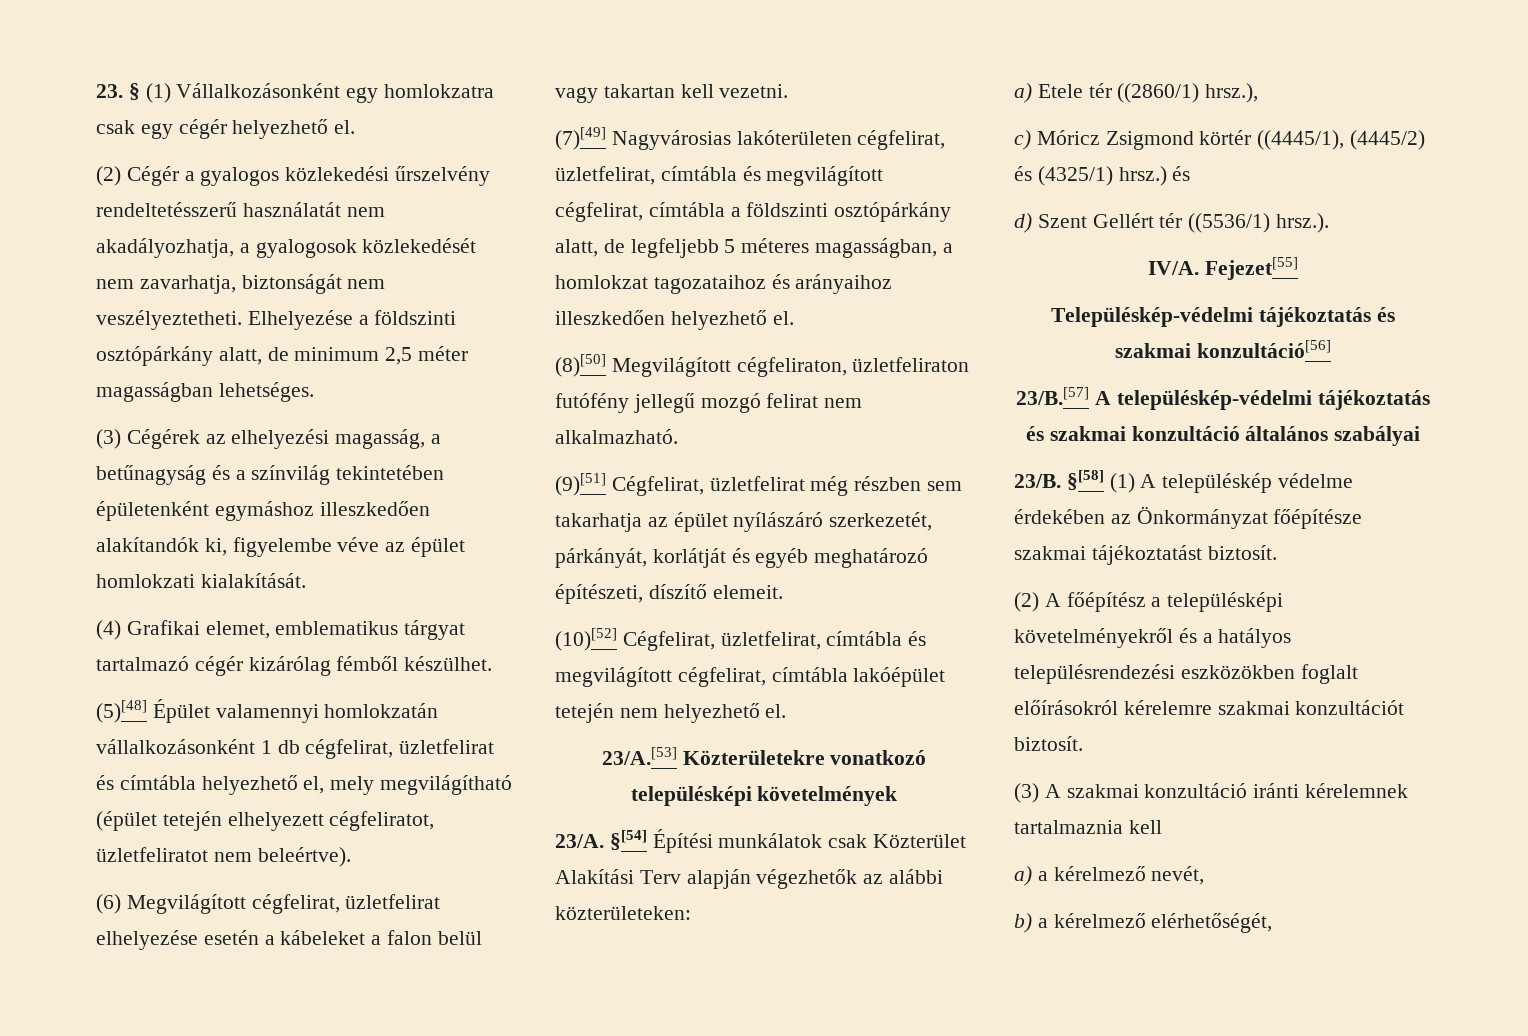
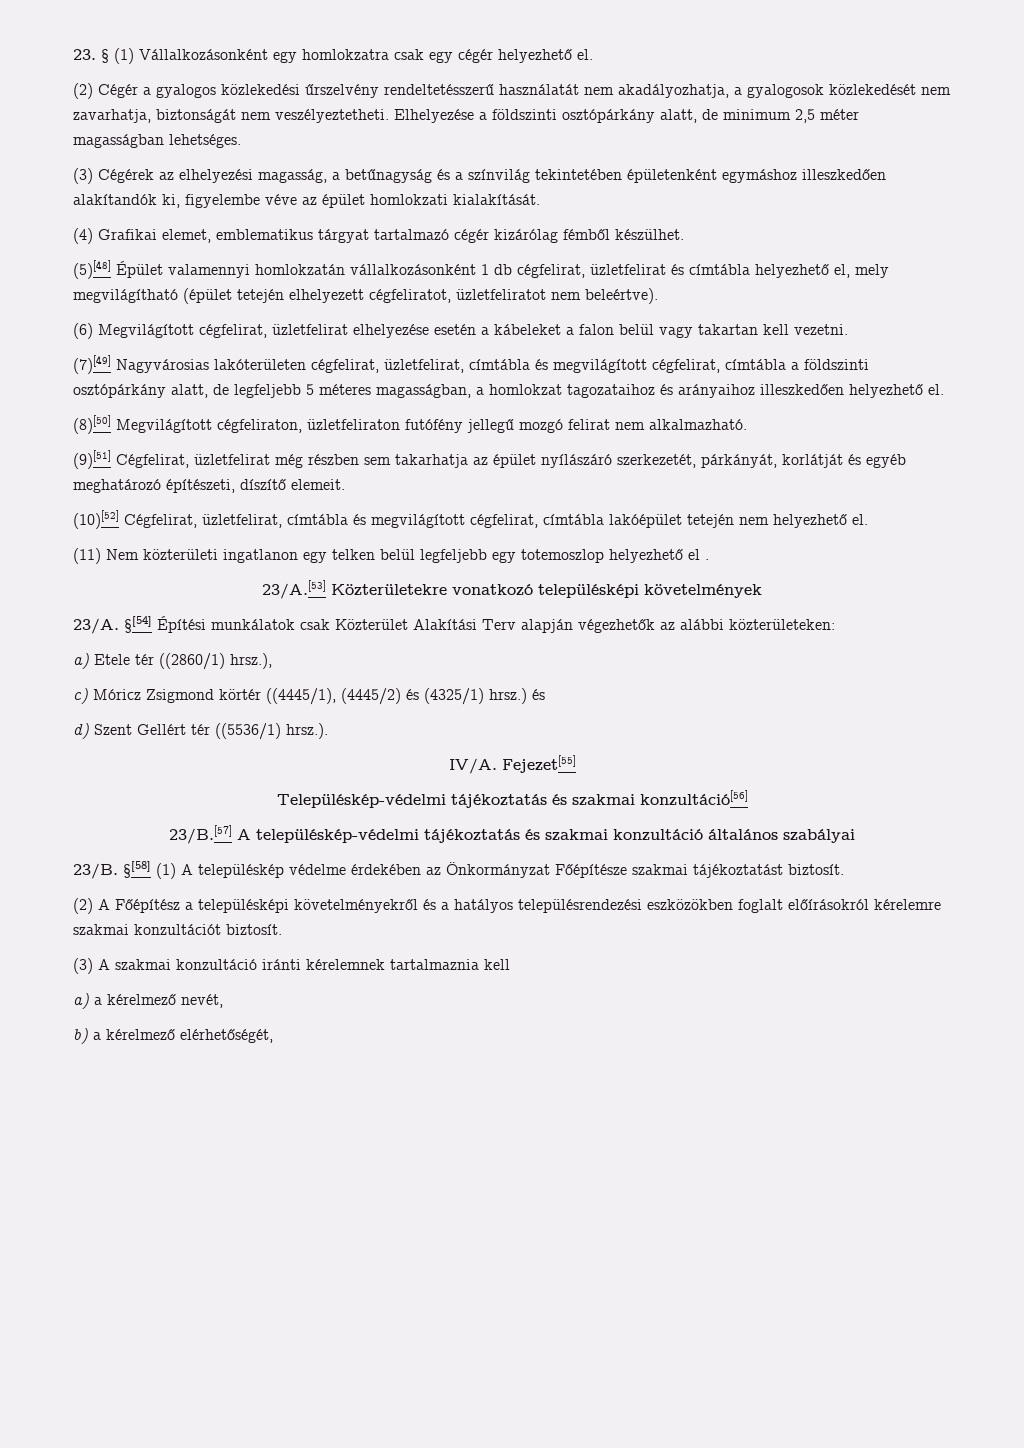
+ (11) Nem közterületi ingatlanon egy telken belül legfeljebb egy totemoszlop helyezhető el .
- §[58] (1) A településkép védelme érdekében az Önkormányzat főépítésze szakmai tájékoztatást biztosít.
+ §[58] (1) A településkép védelme érdekében az Önkormányzat Főépítésze szakmai tájékoztatást biztosít.
- (2) A főépítész a településképi követelményekről és a hatályos településrendezési eszközökben foglalt előírásokról kérelemre szakmai konzultációt biztosít.
+ (2) A Főépítész a településképi követelményekről és a hatályos településrendezési eszközökben foglalt előírásokról kérelemre szakmai konzultációt biztosít.

